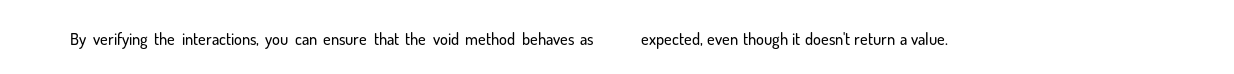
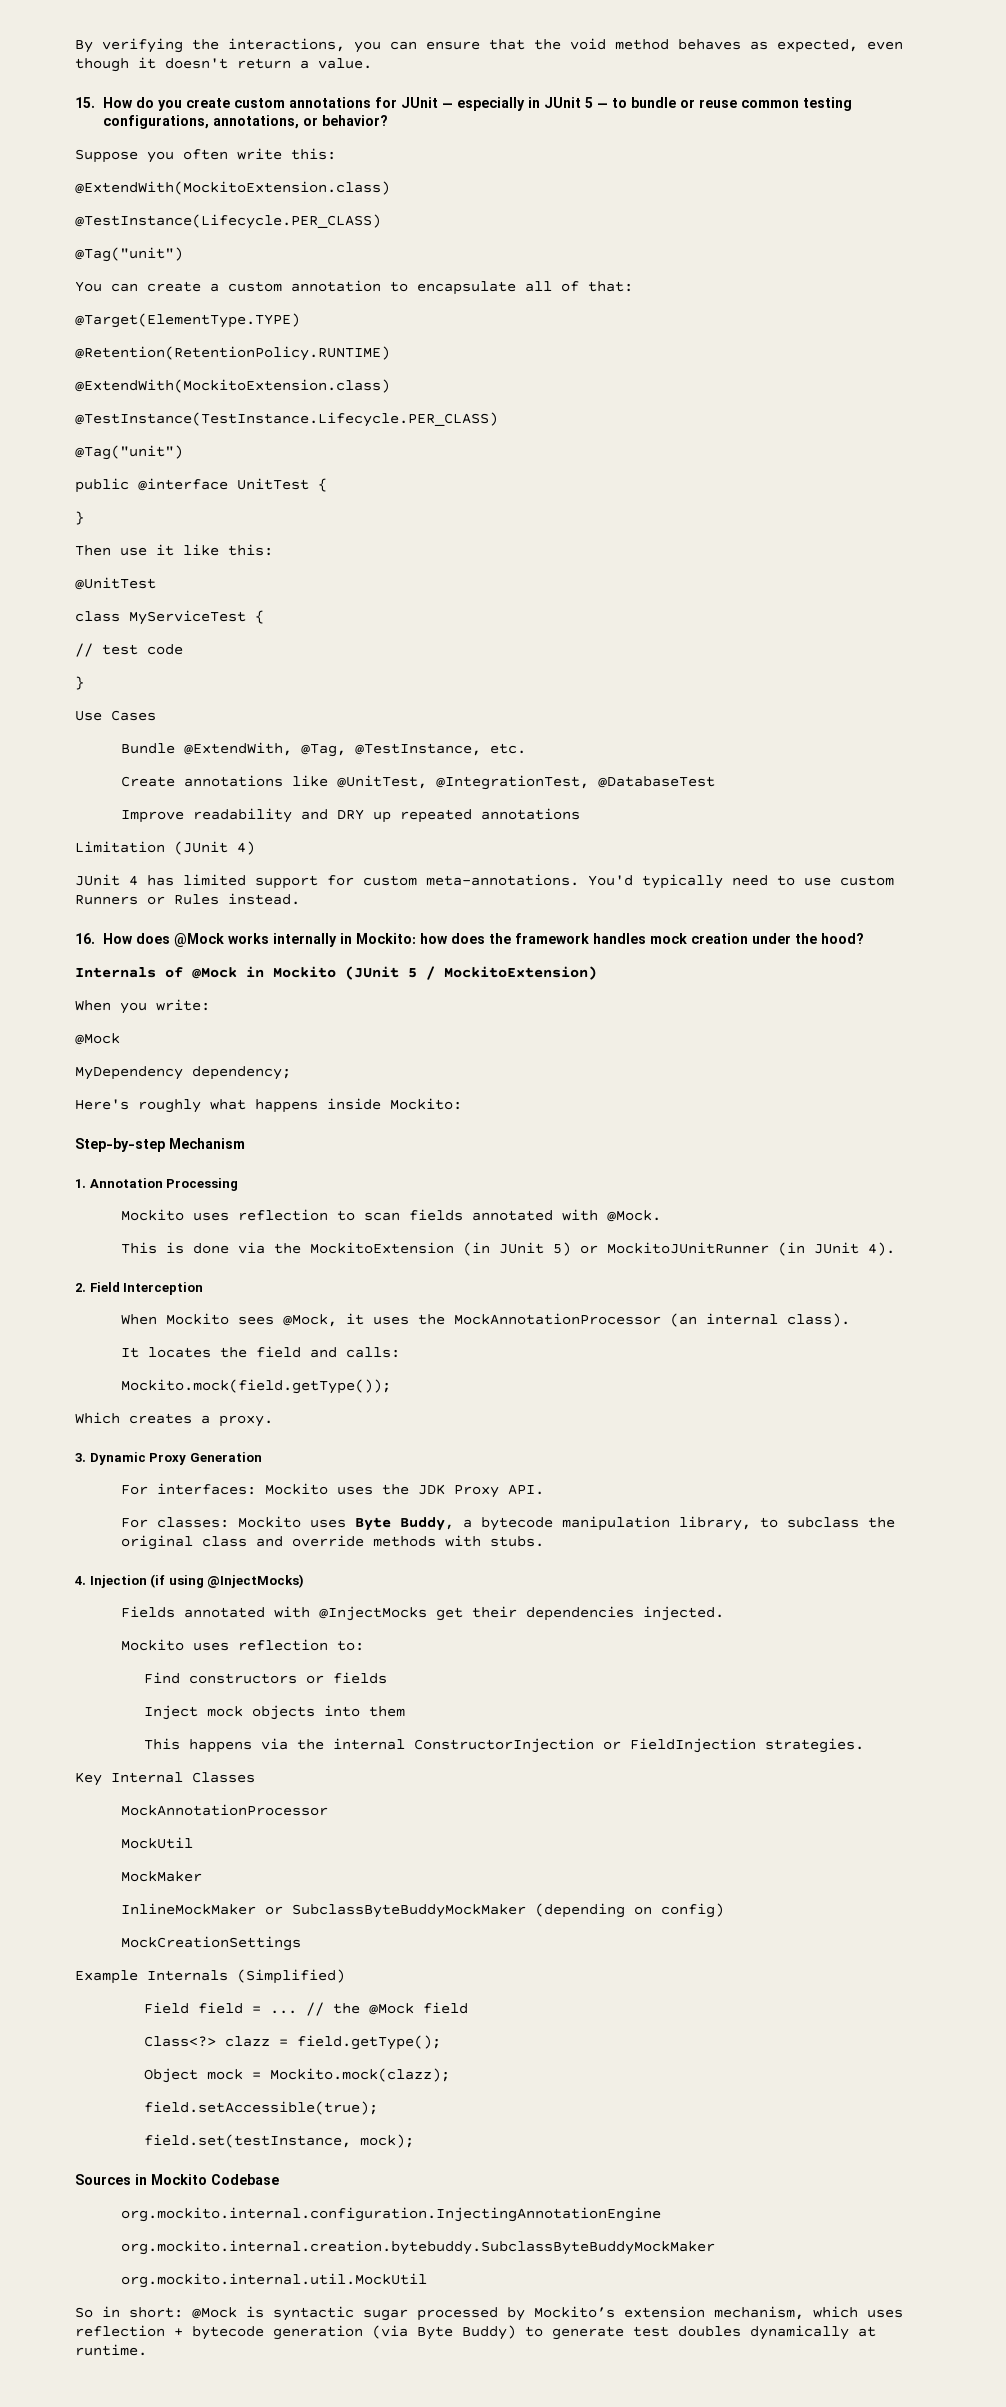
+ 15. How do you create custom annotations for JUnit — especially in JUnit 5 — to bundle or reuse common testing configurations, annotations, or behavior?
+ Suppose you often write this:
+ @ExtendWith(MockitoExtension.class)
+ @TestInstance(Lifecycle.PER_CLASS)
+ @Tag("unit")
+ You can create a custom annotation to encapsulate all of that:
+ @Target(ElementType.TYPE)
+ @Retention(RetentionPolicy.RUNTIME)
+ @ExtendWith(MockitoExtension.class)
+ @TestInstance(TestInstance.Lifecycle.PER_CLASS)
+ @Tag("unit")
+ public @interface UnitTest {
+ }
+ Then use it like this:
+ @UnitTest
+ class MyServiceTest {
+ // test code
+ }
+ Use Cases
+ Bundle @ExtendWith, @Tag, @TestInstance, etc.
+ Create annotations like @UnitTest, @IntegrationTest, @DatabaseTest
+ Improve readability and DRY up repeated annotations
+ Limitation (JUnit 4)
+ JUnit 4 has limited support for custom meta-annotations. You'd typically need to use custom Runners or Rules instead.
+ 16. How does @Mock works internally in Mockito: how does the framework handles mock creation under the hood?
+ Internals of @Mock in Mockito (JUnit 5 / MockitoExtension)
+ When you write:
+ @Mock
+ MyDependency dependency;
+ Here's roughly what happens inside Mockito:
+ Step-by-step Mechanism
+ 1. Annotation Processing
+ Mockito uses reflection to scan fields annotated with @Mock.
+ This is done via the MockitoExtension (in JUnit 5) or MockitoJUnitRunner (in JUnit 4).
+ 2. Field Interception
+ When Mockito sees @Mock, it uses the MockAnnotationProcessor (an internal class).
+ It locates the field and calls:
+ Mockito.mock(field.getType());
+ Which creates a proxy.
+ 3. Dynamic Proxy Generation
+ For interfaces: Mockito uses the JDK Proxy API.
+ For classes: Mockito uses Byte Buddy, a bytecode manipulation library, to subclass the original class and override methods with stubs.
+ 4. Injection (if using @InjectMocks)
+ Fields annotated with @InjectMocks get their dependencies injected.
+ Mockito uses reflection to:
+ Find constructors or fields
+ Inject mock objects into them
+ This happens via the internal ConstructorInjection or FieldInjection strategies.
+ Key Internal Classes
+ MockAnnotationProcessor
+ MockUtil
+ MockMaker
+ InlineMockMaker or SubclassByteBuddyMockMaker (depending on config)
+ MockCreationSettings
+ Example Internals (Simplified)
+ Field field = ... // the @Mock field
+ Class<?> clazz = field.getType();
+ Object mock = Mockito.mock(clazz);
+ field.setAccessible(true);
+ field.set(testInstance, mock);
+ Sources in Mockito Codebase
+ org.mockito.internal.configuration.InjectingAnnotationEngine
+ org.mockito.internal.creation.bytebuddy.SubclassByteBuddyMockMaker
+ org.mockito.internal.util.MockUtil
+ So in short: @Mock is syntactic sugar processed by Mockito’s extension mechanism, which uses reflection + bytecode generation (via Byte Buddy) to generate test doubles dynamically at runtime.

